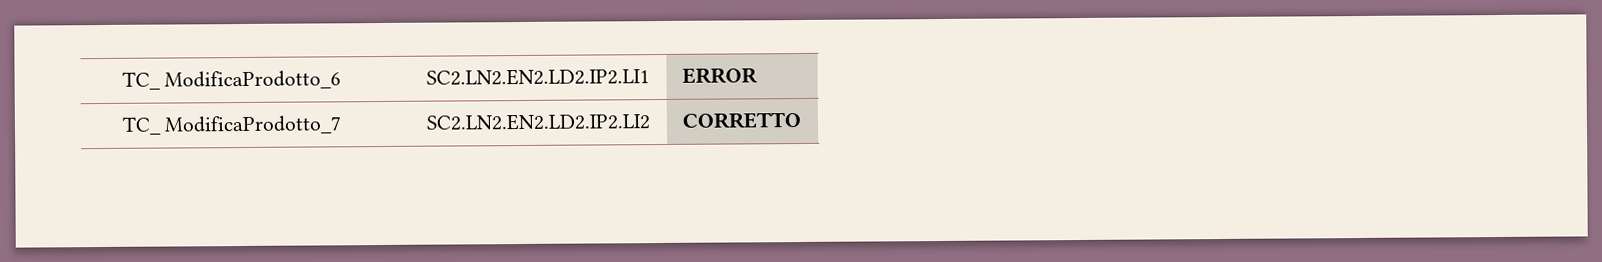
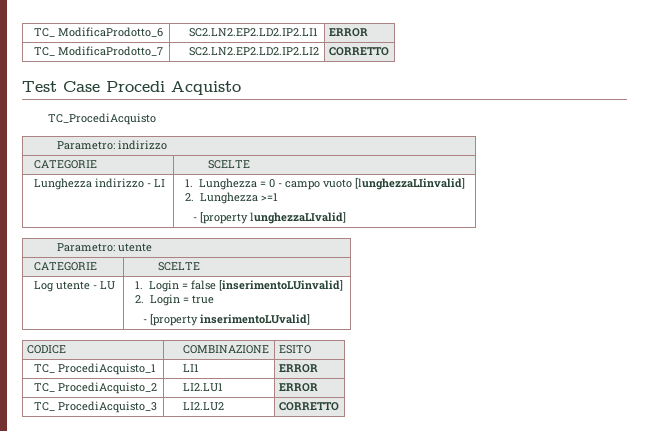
- TC_ ModificaProdotto_6 | SC2.LN2.EN2.LD2.IP2.LI1 | ERROR
+ TC_ ModificaProdotto_6 | SC2.LN2.EP2.LD2.IP2.LI1 | ERROR
- TC_ ModificaProdotto_7 | SC2.LN2.EN2.LD2.IP2.LI2 | CORRETTO
+ TC_ ModificaProdotto_7 | SC2.LN2.EP2.LD2.IP2.LI2 | CORRETTO
+ Test Case Procedi Acquisto
+ TC_ProcediAcquisto
+ Parametro: indirizzo
+ CATEGORIE | SCELTE
+ Lunghezza indirizzo - LI | 1. Lunghezza = 0 - campo vuoto [lunghezzaLIinvalid]
+ 2. Lunghezza >=1
+ - [property lunghezzaLIvalid]
+ Parametro: utente
+ CATEGORIE | SCELTE
+ Log utente - LU | 1. Login = false [inserimentoLUinvalid]
+ 2. Login = true
+ - [property inserimentoLUvalid]
+ CODICE | COMBINAZIONE | ESITO
+ TC_ ProcediAcquisto_1 | LI1 | ERROR
+ TC_ ProcediAcquisto_2 | LI2.LU1 | ERROR
+ TC_ ProcediAcquisto_3 | LI2.LU2 | CORRETTO

